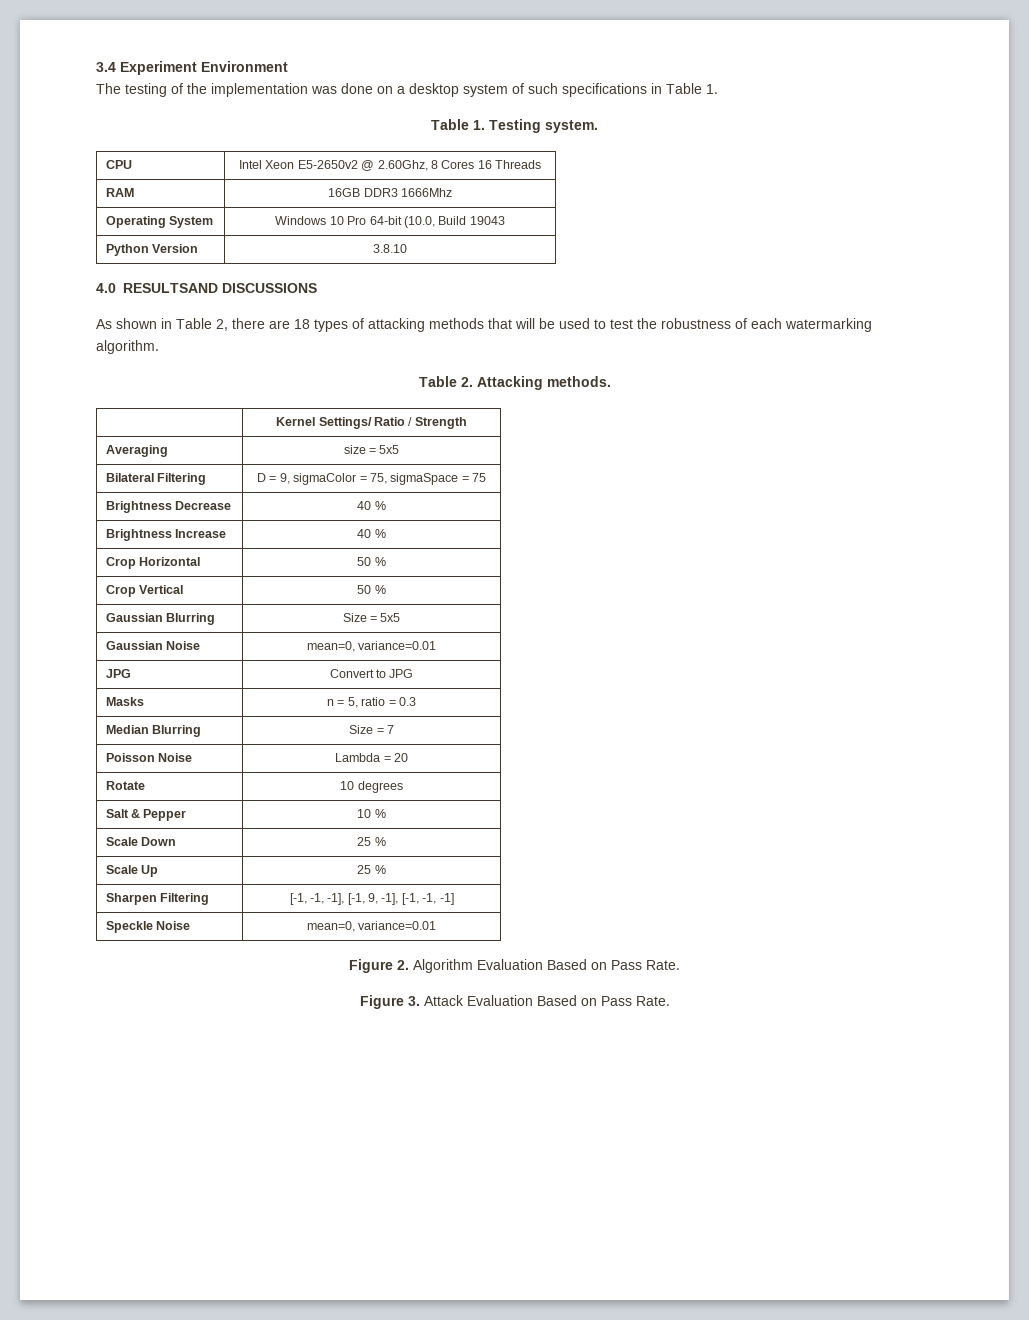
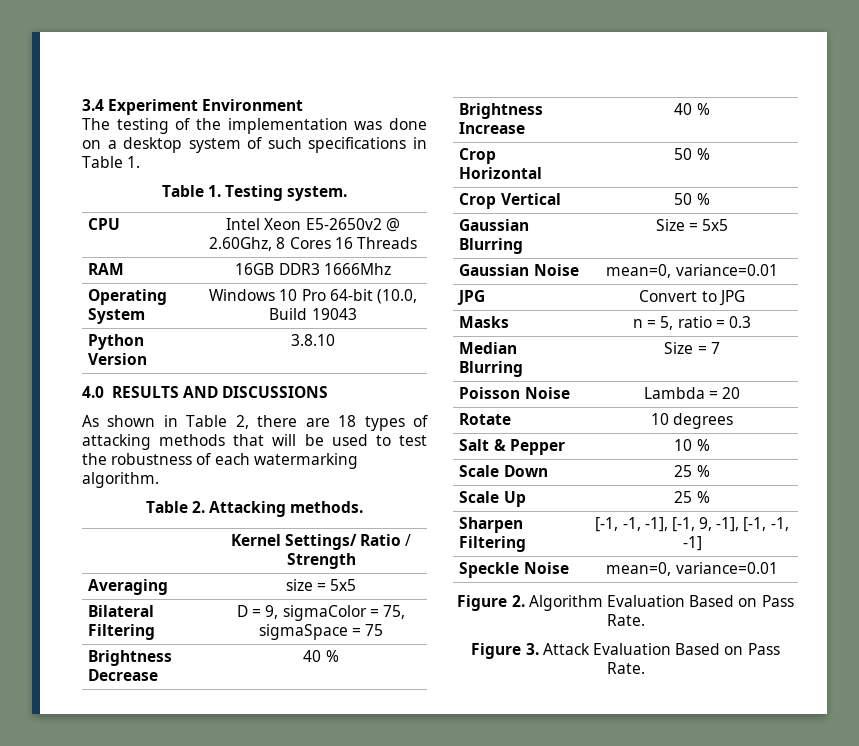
- 4.0 RESULTSAND DISCUSSIONS
+ 4.0 RESULTS AND DISCUSSIONS

